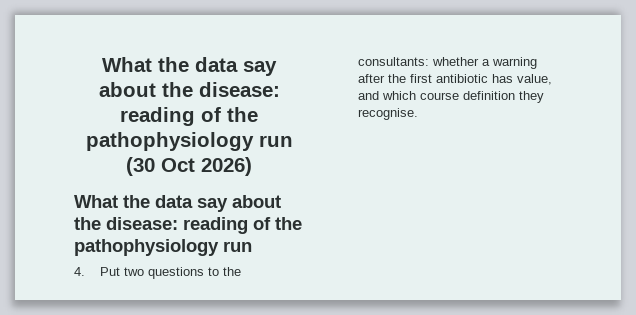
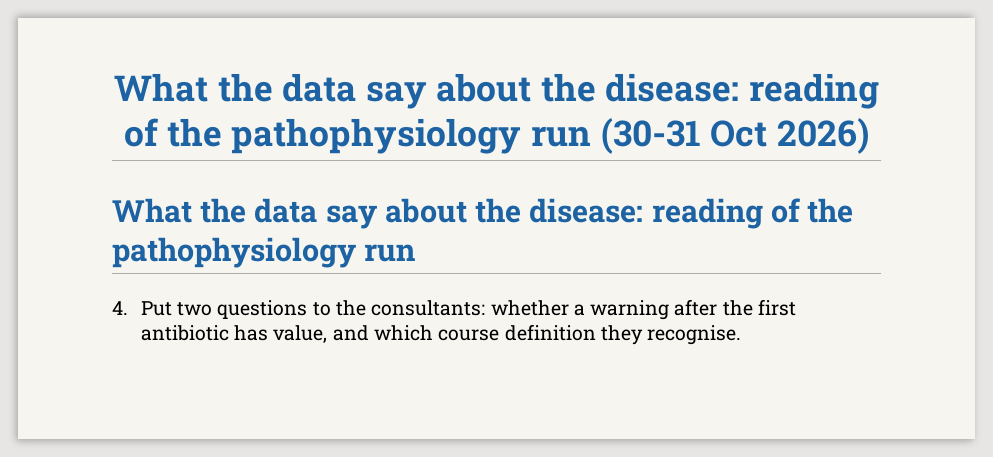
- What the data say about the disease: reading of the pathophysiology run (30 Oct 2026)
+ What the data say about the disease: reading of the pathophysiology run (30-31 Oct 2026)

